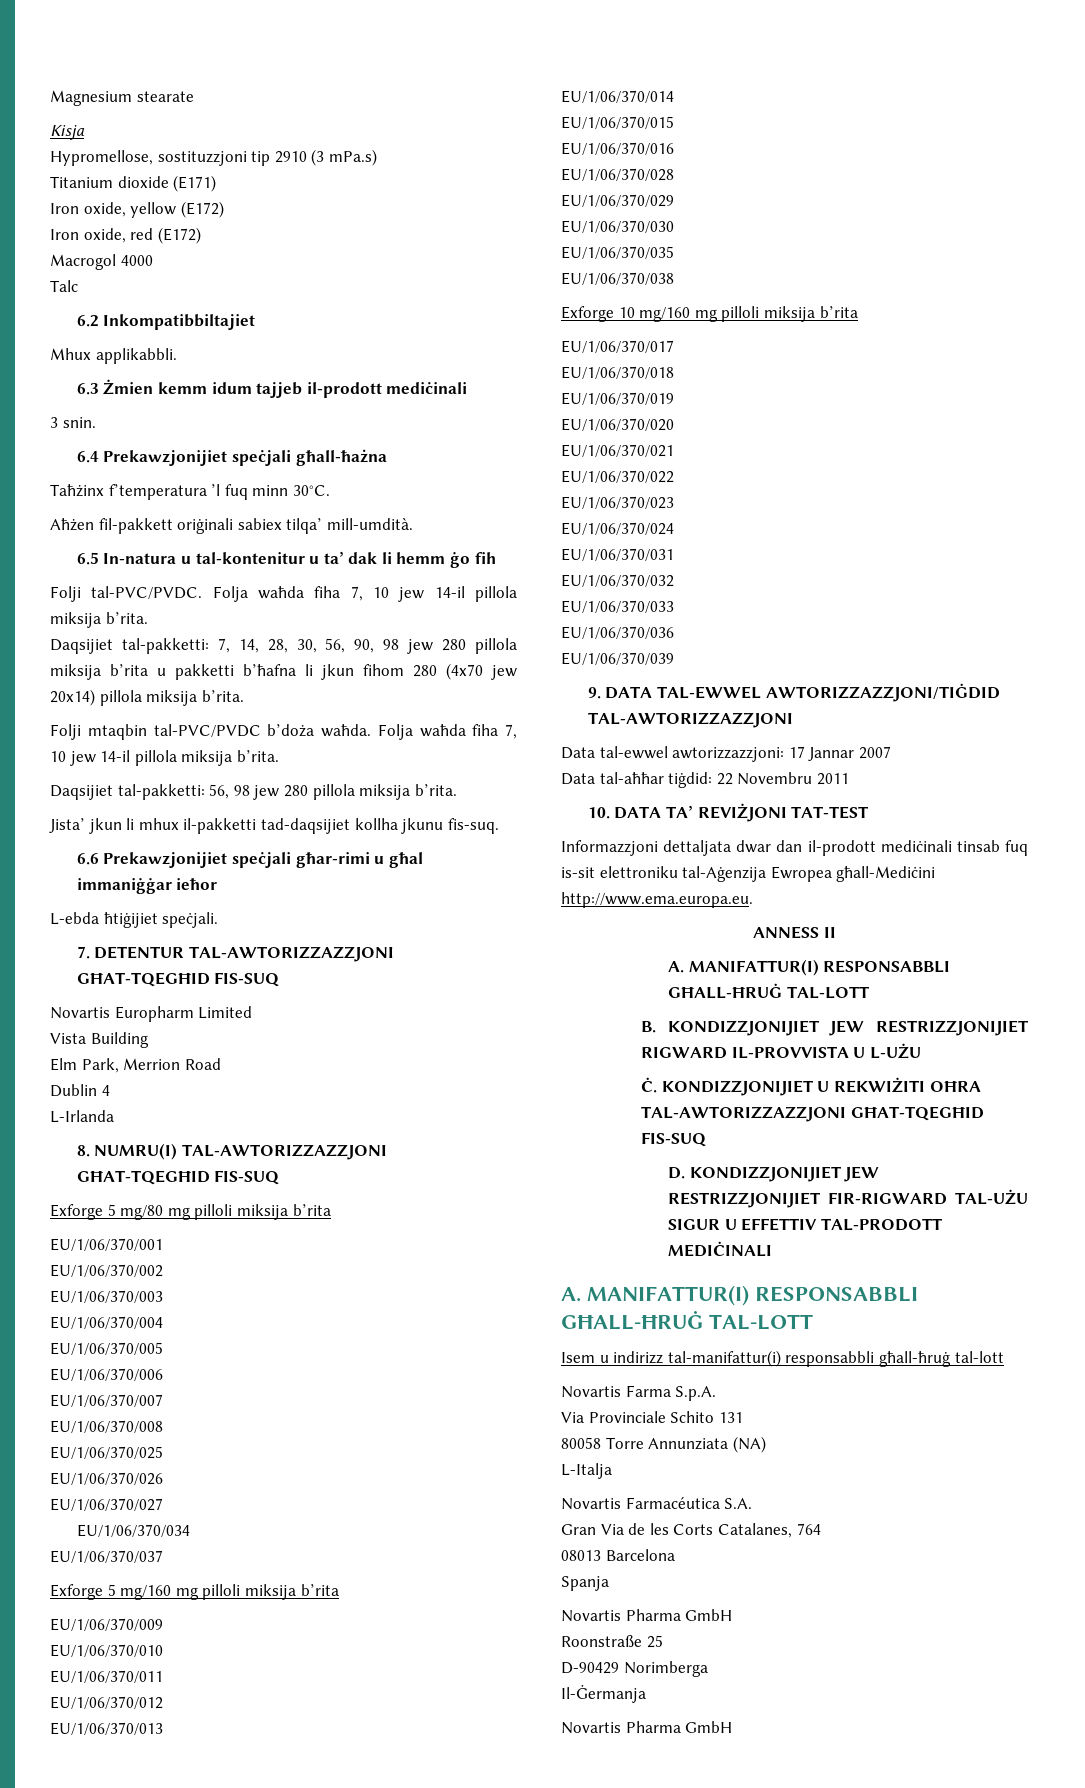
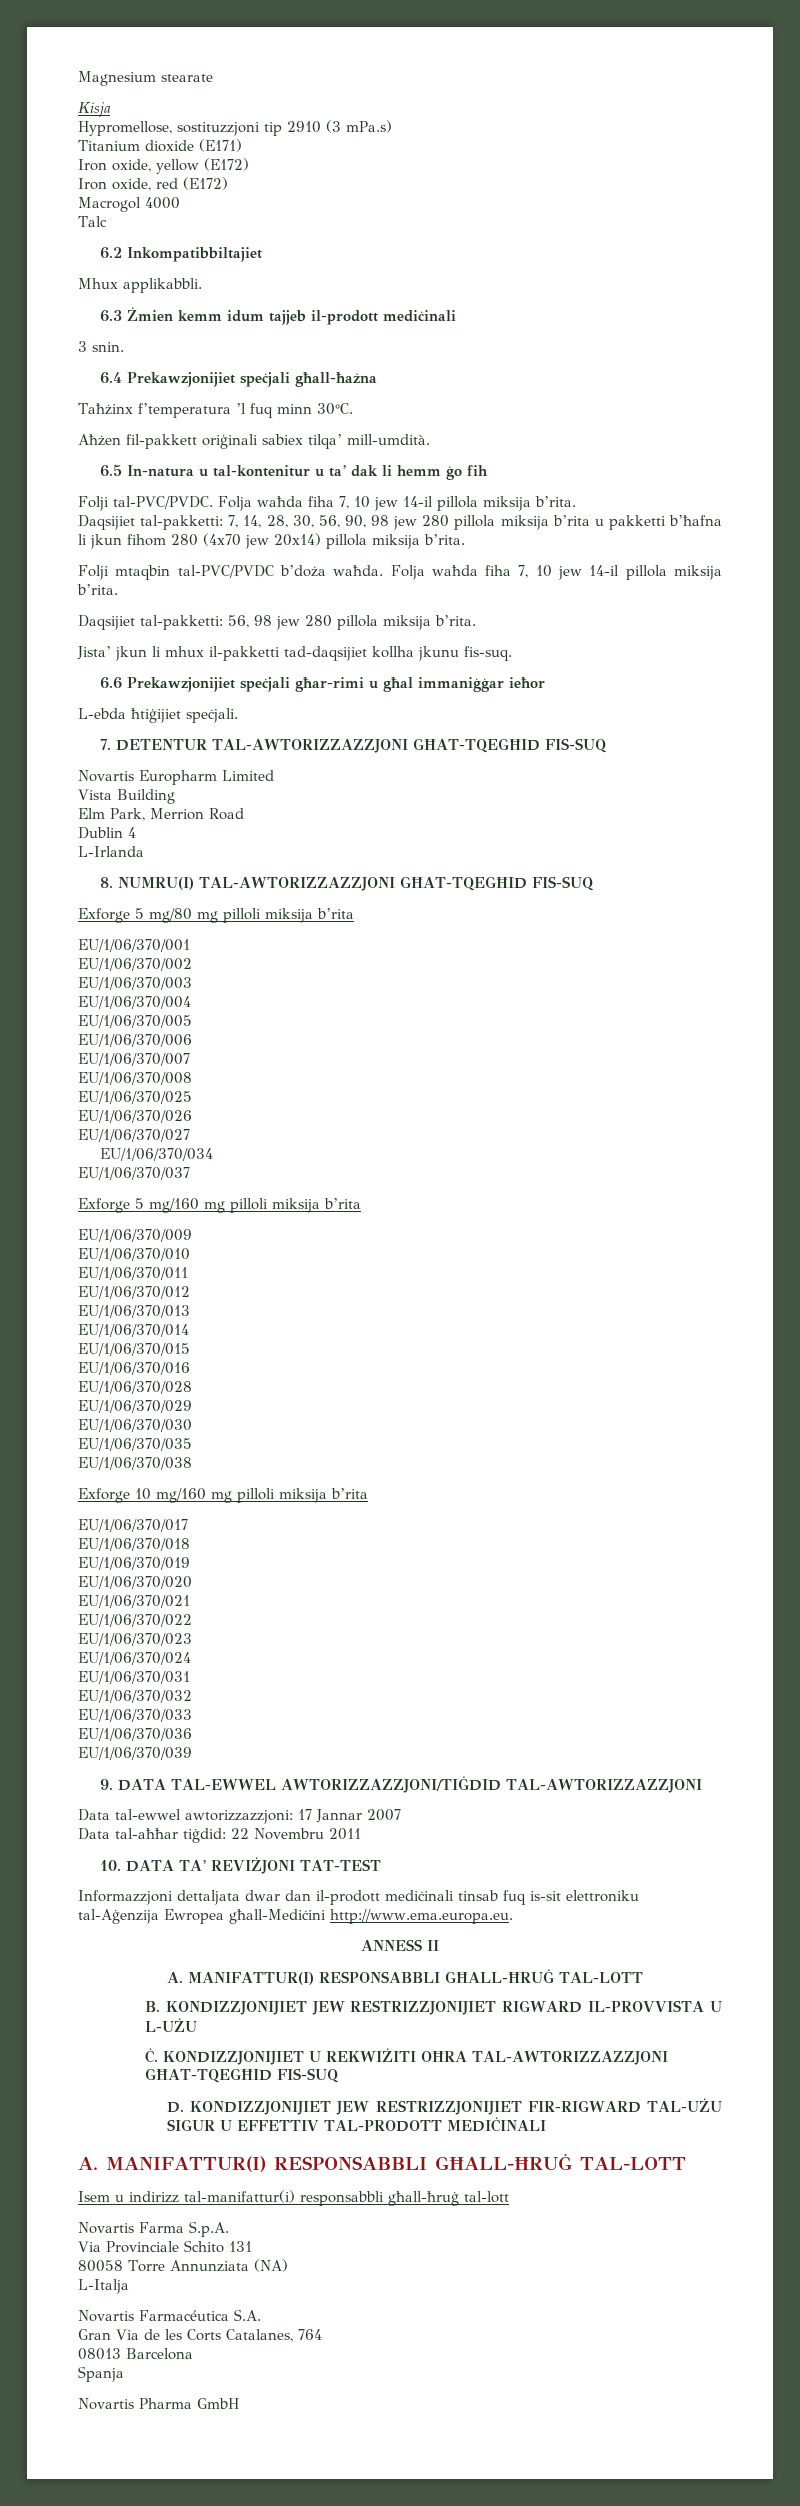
- Roonstraße 25
- D-90429 Norimberga
- Il-Ġermanja
- Novartis Pharma GmbH

